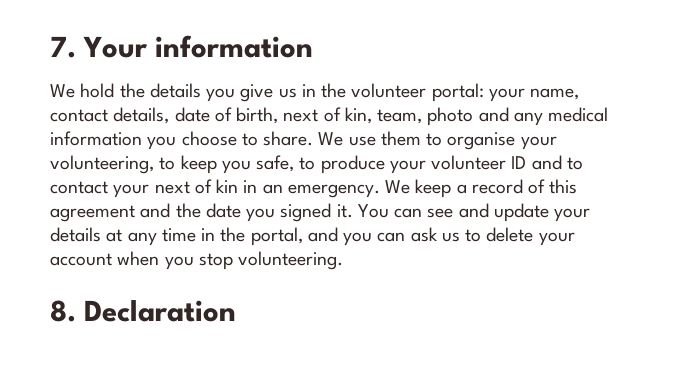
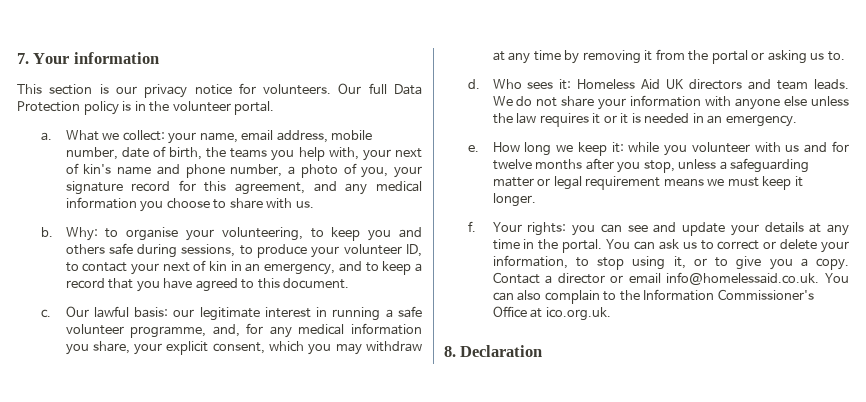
- We hold the details you give us in the volunteer portal: your name, contact details, date of birth, next of kin, team, photo and any medical information you choose to share. We use them to organise your volunteering, to keep you safe, to produce your volunteer ID and to contact your next of kin in an emergency. We keep a record of this agreement and the date you signed it. You can see and update your details at any time in the portal, and you can ask us to delete your account when you stop volunteering.
+ This section is our privacy notice for volunteers. Our full Data Protection policy is in the volunteer portal.
+ a. What we collect: your name, email address, mobile number, date of birth, the teams you help with, your next of kin's name and phone number, a photo of you, your signature record for this agreement, and any medical information you choose to share with us.
+ b. Why: to organise your volunteering, to keep you and others safe during sessions, to produce your volunteer ID, to contact your next of kin in an emergency, and to keep a record that you have agreed to this document.
+ c. Our lawful basis: our legitimate interest in running a safe volunteer programme, and, for any medical information you share, your explicit consent, which you may withdraw at any time by removing it from the portal or asking us to.
+ d. Who sees it: Homeless Aid UK directors and team leads. We do not share your information with anyone else unless the law requires it or it is needed in an emergency.
+ e. How long we keep it: while you volunteer with us and for twelve months after you stop, unless a safeguarding matter or legal requirement means we must keep it longer.
+ f. Your rights: you can see and update your details at any time in the portal. You can ask us to correct or delete your information, to stop using it, or to give you a copy. Contact a director or email info@homelessaid.co.uk. You can also complain to the Information Commissioner's Office at ico.org.uk.

